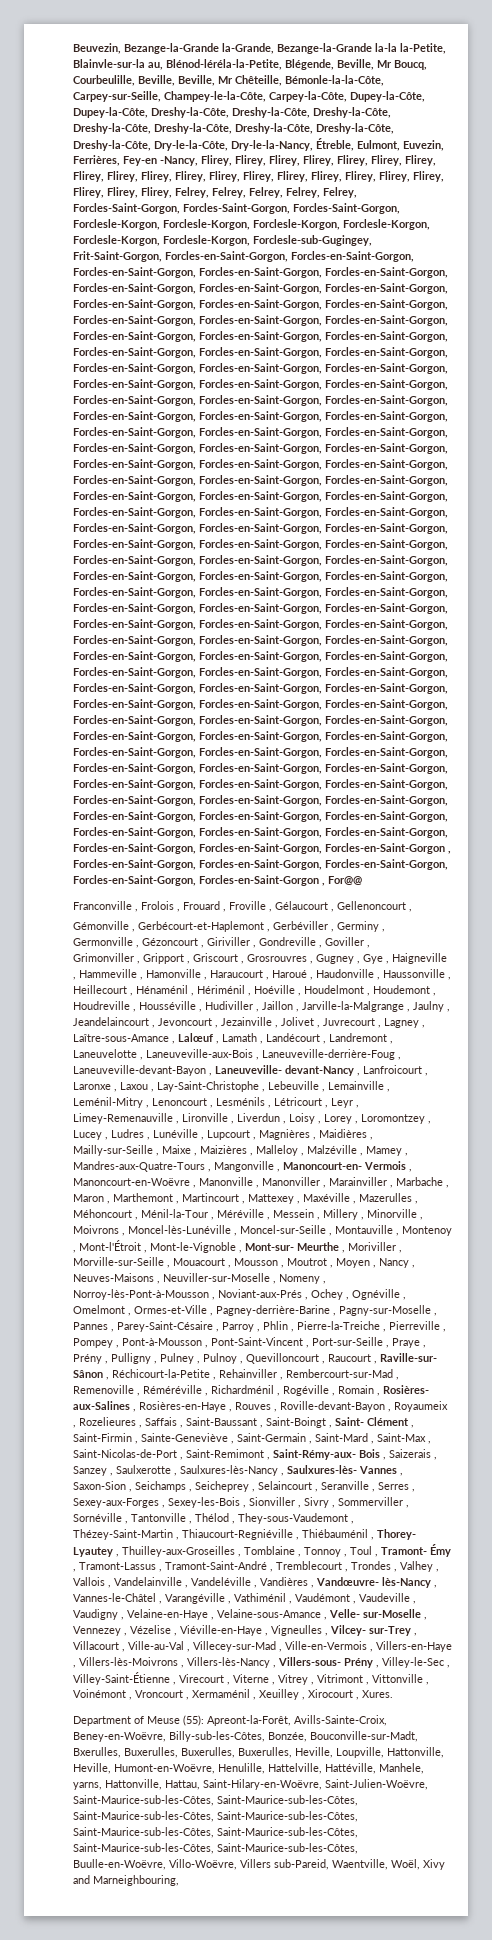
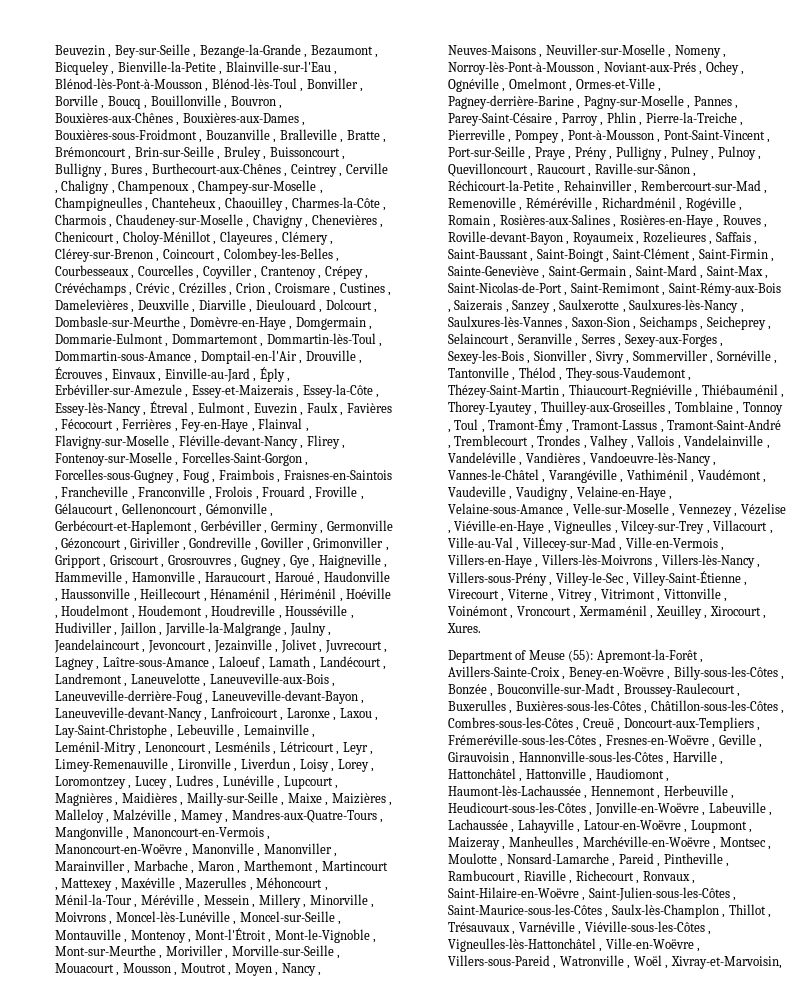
- Beuvezin, Bezange-la-Grande la-Grande, Bezange-la-Grande la-la la-Petite, Blainvle-sur-la au, Blénod-léréla-la-Petite, Blégende, Beville, Mr Boucq, Courbeulille, Beville, Beville, Mr Chêteille, Bémonle-la-la-Côte, Carpey-sur-Seille, Champey-le-la-Côte, Carpey-la-Côte, Dupey-la-Côte, Dupey-la-Côte, Dreshy-la-Côte, Dreshy-la-Côte, Dreshy-la-Côte, Dreshy-la-Côte, Dreshy-la-Côte, Dreshy-la-Côte, Dreshy-la-Côte, Dreshy-la-Côte, Dry-le-la-Côte, Dry-le-la-Nancy, Étreble, Eulmont, Euvezin, Ferrières, Fey-en -Nancy, Flirey, Flirey, Flirey, Flirey, Flirey, Flirey, Flirey, Flirey, Flirey, Flirey, Flirey, Flirey, Flirey, Flirey, Flirey, Flirey, Flirey, Flirey, Flirey, Flirey, Flirey, Felrey, Felrey, Felrey, Felrey, Felrey, Forcles-Saint-Gorgon, Forcles-Saint-Gorgon, Forcles-Saint-Gorgon, Forclesle-Korgon, Forclesle-Korgon, Forclesle-Korgon, Forclesle-Korgon, Forclesle-Korgon, Forclesle-Korgon, Forclesle-sub-Gugingey, Frit-Saint-Gorgon, Forcles-en-Saint-Gorgon, Forcles-en-Saint-Gorgon, Forcles-en-Saint-Gorgon, Forcles-en-Saint-Gorgon, Forcles-en-Saint-Gorgon, Forcles-en-Saint-Gorgon, Forcles-en-Saint-Gorgon, Forcles-en-Saint-Gorgon, Forcles-en-Saint-Gorgon, Forcles-en-Saint-Gorgon, Forcles-en-Saint-Gorgon, Forcles-en-Saint-Gorgon, Forcles-en-Saint-Gorgon, Forcles-en-Saint-Gorgon, Forcles-en-Saint-Gorgon, Forcles-en-Saint-Gorgon, Forcles-en-Saint-Gorgon, Forcles-en-Saint-Gorgon, Forcles-en-Saint-Gorgon, Forcles-en-Saint-Gorgon, Forcles-en-Saint-Gorgon, Forcles-en-Saint-Gorgon, Forcles-en-Saint-Gorgon, Forcles-en-Saint-Gorgon, Forcles-en-Saint-Gorgon, Forcles-en-Saint-Gorgon, Forcles-en-Saint-Gorgon, Forcles-en-Saint-Gorgon, Forcles-en-Saint-Gorgon, Forcles-en-Saint-Gorgon, Forcles-en-Saint-Gorgon, Forcles-en-Saint-Gorgon, Forcles-en-Saint-Gorgon, Forcles-en-Saint-Gorgon, Forcles-en-Saint-Gorgon, Forcles-en-Saint-Gorgon, Forcles-en-Saint-Gorgon, Forcles-en-Saint-Gorgon, Forcles-en-Saint-Gorgon, Forcles-en-Saint-Gorgon, Forcles-en-Saint-Gorgon, Forcles-en-Saint-Gorgon, Forcles-en-Saint-Gorgon, Forcles-en-Saint-Gorgon, Forcles-en-Saint-Gorgon, Forcles-en-Saint-Gorgon, Forcles-en-Saint-Gorgon, Forcles-en-Saint-Gorgon, Forcles-en-Saint-Gorgon, Forcles-en-Saint-Gorgon, Forcles-en-Saint-Gorgon, Forcles-en-Saint-Gorgon, Forcles-en-Saint-Gorgon, Forcles-en-Saint-Gorgon, Forcles-en-Saint-Gorgon, Forcles-en-Saint-Gorgon, Forcles-en-Saint-Gorgon, Forcles-en-Saint-Gorgon, Forcles-en-Saint-Gorgon, Forcles-en-Saint-Gorgon, Forcles-en-Saint-Gorgon, Forcles-en-Saint-Gorgon, Forcles-en-Saint-Gorgon, Forcles-en-Saint-Gorgon, Forcles-en-Saint-Gorgon, Forcles-en-Saint-Gorgon, Forcles-en-Saint-Gorgon, Forcles-en-Saint-Gorgon, Forcles-en-Saint-Gorgon, Forcles-en-Saint-Gorgon, Forcles-en-Saint-Gorgon, Forcles-en-Saint-Gorgon, Forcles-en-Saint-Gorgon, Forcles-en-Saint-Gorgon, Forcles-en-Saint-Gorgon, Forcles-en-Saint-Gorgon, Forcles-en-Saint-Gorgon, Forcles-en-Saint-Gorgon, Forcles-en-Saint-Gorgon, Forcles-en-Saint-Gorgon, Forcles-en-Saint-Gorgon, Forcles-en-Saint-Gorgon, Forcles-en-Saint-Gorgon, Forcles-en-Saint-Gorgon, Forcles-en-Saint-Gorgon, Forcles-en-Saint-Gorgon, Forcles-en-Saint-Gorgon, Forcles-en-Saint-Gorgon, Forcles-en-Saint-Gorgon, Forcles-en-Saint-Gorgon, Forcles-en-Saint-Gorgon, Forcles-en-Saint-Gorgon, Forcles-en-Saint-Gorgon, Forcles-en-Saint-Gorgon, Forcles-en-Saint-Gorgon, Forcles-en-Saint-Gorgon, Forcles-en-Saint-Gorgon, Forcles-en-Saint-Gorgon, Forcles-en-Saint-Gorgon, Forcles-en-Saint-Gorgon, Forcles-en-Saint-Gorgon, Forcles-en-Saint-Gorgon, Forcles-en-Saint-Gorgon, Forcles-en-Saint-Gorgon, Forcles-en-Saint-Gorgon, Forcles-en-Saint-Gorgon, Forcles-en-Saint-Gorgon, Forcles-en-Saint-Gorgon, Forcles-en-Saint-Gorgon, Forcles-en-Saint-Gorgon, Forcles-en-Saint-Gorgon, Forcles-en-Saint-Gorgon, Forcles-en-Saint-Gorgon , Forcles-en-Saint-Gorgon, Forcles-en-Saint-Gorgon, Forcles-en-Saint-Gorgon, Forcles-en-Saint-Gorgon, Forcles-en-Saint-Gorgon , For@@
- Franconville , Frolois , Frouard , Froville , Gélaucourt , Gellenoncourt ,
- Gémonville , Gerbécourt-et-Haplemont , Gerbéviller , Germiny ,
- Germonville , Gézoncourt , Giriviller , Gondreville , Goviller ,
- Grimonviller , Gripport , Griscourt , Grosrouvres , Gugney , Gye , Haigneville , Hammeville , Hamonville , Haraucourt , Haroué , Haudonville , Haussonville , Heillecourt , Hénaménil , Hériménil , Hoéville , Houdelmont , Houdemont , Houdreville , Housséville , Hudiviller , Jaillon , Jarville-la-Malgrange , Jaulny , Jeandelaincourt , Jevoncourt , Jezainville , Jolivet , Juvrecourt , Lagney , Laître-sous-Amance , Lalœuf , Lamath , Landécourt , Landremont , Laneuvelotte , Laneuveville-aux-Bois , Laneuveville-derrière-Foug , Laneuveville-devant-Bayon , Laneuveville- devant-Nancy , Lanfroicourt , Laronxe , Laxou , Lay-Saint-Christophe , Lebeuville , Lemainville , Leménil-Mitry , Lenoncourt , Lesménils , Létricourt , Leyr , Limey-Remenauville , Lironville , Liverdun , Loisy , Lorey , Loromontzey , Lucey , Ludres , Lunéville , Lupcourt , Magnières , Maidières , Mailly-sur-Seille , Maixe , Maizières , Malleloy , Malzéville , Mamey , Mandres-aux-Quatre-Tours , Mangonville , Manoncourt-en- Vermois , Manoncourt-en-Woëvre , Manonville , Manonviller , Marainviller , Marbache , Maron , Marthemont , Martincourt , Mattexey , Maxéville , Mazerulles , Méhoncourt , Ménil-la-Tour , Méréville , Messein , Millery , Minorville , Moivrons , Moncel-lès-Lunéville , Moncel-sur-Seille , Montauville , Montenoy , Mont-l'Étroit , Mont-le-Vignoble , Mont-sur- Meurthe , Moriviller , Morville-sur-Seille , Mouacourt , Mousson , Moutrot , Moyen , Nancy , Neuves-Maisons , Neuviller-sur-Moselle , Nomeny , Norroy-lès-Pont-à-Mousson , Noviant-aux-Prés , Ochey , Ognéville , Omelmont , Ormes-et-Ville , Pagney-derrière-Barine , Pagny-sur-Moselle , Pannes , Parey-Saint-Césaire , Parroy , Phlin , Pierre-la-Treiche , Pierreville , Pompey , Pont-à-Mousson , Pont-Saint-Vincent , Port-sur-Seille , Praye , Prény , Pulligny , Pulney , Pulnoy , Quevilloncourt , Raucourt , Raville-sur- Sânon , Réchicourt-la-Petite , Rehainviller , Rembercourt-sur-Mad , Remenoville , Réméréville , Richardménil , Rogéville , Romain , Rosières- aux-Salines , Rosières-en-Haye , Rouves , Roville-devant-Bayon , Royaumeix , Rozelieures , Saffais , Saint-Baussant , Saint-Boingt , Saint- Clément , Saint-Firmin , Sainte-Geneviève , Saint-Germain , Saint-Mard , Saint-Max , Saint-Nicolas-de-Port , Saint-Remimont , Saint-Rémy-aux- Bois , Saizerais , Sanzey , Saulxerotte , Saulxures-lès-Nancy , Saulxures-lès- Vannes , Saxon-Sion , Seichamps , Seicheprey , Selaincourt , Seranville , Serres , Sexey-aux-Forges , Sexey-les-Bois , Sionviller , Sivry , Sommerviller , Sornéville , Tantonville , Thélod , They-sous-Vaudemont , Thézey-Saint-Martin , Thiaucourt-Regniéville , Thiébauménil , Thorey- Lyautey , Thuilley-aux-Groseilles , Tomblaine , Tonnoy , Toul , Tramont- Émy , Tramont-Lassus , Tramont-Saint-André , Tremblecourt , Trondes , Valhey , Vallois , Vandelainville , Vandeléville , Vandières , Vandœuvre- lès-Nancy , Vannes-le-Châtel , Varangéville , Vathiménil , Vaudémont , Vaudeville , Vaudigny , Velaine-en-Haye , Velaine-sous-Amance , Velle- sur-Moselle , Vennezey , Vézelise , Viéville-en-Haye , Vigneulles , Vilcey- sur-Trey , Villacourt , Ville-au-Val , Villecey-sur-Mad , Ville-en-Vermois , Villers-en-Haye , Villers-lès-Moivrons , Villers-lès-Nancy , Villers-sous- Prény , Villey-le-Sec , Villey-Saint-Étienne , Virecourt , Viterne , Vitrey , Vitrimont , Vittonville , Voinémont , Vroncourt , Xermaménil , Xeuilley , Xirocourt , Xures.
+ Beuvezin , Bey-sur-Seille , Bezange-la-Grande , Bezaumont , Bicqueley , Bienville-la-Petite , Blainville-sur-l'Eau , Blénod-lès-Pont-à-Mousson , Blénod-lès-Toul , Bonviller , Borville , Boucq , Bouillonville , Bouvron , Bouxières-aux-Chênes , Bouxières-aux-Dames , Bouxières-sous-Froidmont , Bouzanville , Bralleville , Bratte , Brémoncourt , Brin-sur-Seille , Bruley , Buissoncourt , Bulligny , Bures , Burthecourt-aux-Chênes , Ceintrey , Cerville , Chaligny , Champenoux , Champey-sur-Moselle , Champigneulles , Chanteheux , Chaouilley , Charmes-la-Côte , Charmois , Chaudeney-sur-Moselle , Chavigny , Chenevières , Chenicourt , Choloy-Ménillot , Clayeures , Clémery , Clérey-sur-Brenon , Coincourt , Colombey-les-Belles , Courbesseaux , Courcelles , Coyviller , Crantenoy , Crépey , Crévéchamps , Crévic , Crézilles , Crion , Croismare , Custines , Damelevières , Deuxville , Diarville , Dieulouard , Dolcourt , Dombasle-sur-Meurthe , Domèvre-en-Haye , Domgermain , Dommarie-Eulmont , Dommartemont , Dommartin-lès-Toul , Dommartin-sous-Amance , Domptail-en-l'Air , Drouville , Écrouves , Einvaux , Einville-au-Jard , Éply , Erbéviller-sur-Amezule , Essey-et-Maizerais , Essey-la-Côte , Essey-lès-Nancy , Étreval , Eulmont , Euvezin , Faulx , Favières , Fécocourt , Ferrières , Fey-en-Haye , Flainval , Flavigny-sur-Moselle , Fléville-devant-Nancy , Flirey , Fontenoy-sur-Moselle , Forcelles-Saint-Gorgon , Forcelles-sous-Gugney , Foug , Fraimbois , Fraisnes-en-Saintois , Francheville , Franconville , Frolois , Frouard , Froville , Gélaucourt , Gellenoncourt , Gémonville , Gerbécourt-et-Haplemont , Gerbéviller , Germiny , Germonville , Gézoncourt , Giriviller , Gondreville , Goviller , Grimonviller , Gripport , Griscourt , Grosrouvres , Gugney , Gye , Haigneville , Hammeville , Hamonville , Haraucourt , Haroué , Haudonville , Haussonville , Heillecourt , Hénaménil , Hériménil , Hoéville , Houdelmont , Houdemont , Houdreville , Housséville , Hudiviller , Jaillon , Jarville-la-Malgrange , Jaulny , Jeandelaincourt , Jevoncourt , Jezainville , Jolivet , Juvrecourt , Lagney , Laître-sous-Amance , Laloeuf , Lamath , Landécourt , Landremont , Laneuvelotte , Laneuveville-aux-Bois , Laneuveville-derrière-Foug , Laneuveville-devant-Bayon , Laneuveville-devant-Nancy , Lanfroicourt , Laronxe , Laxou , Lay-Saint-Christophe , Lebeuville , Lemainville , Leménil-Mitry , Lenoncourt , Lesménils , Létricourt , Leyr , Limey-Remenauville , Lironville , Liverdun , Loisy , Lorey , Loromontzey , Lucey , Ludres , Lunéville , Lupcourt , Magnières , Maidières , Mailly-sur-Seille , Maixe , Maizières , Malleloy , Malzéville , Mamey , Mandres-aux-Quatre-Tours , Mangonville , Manoncourt-en-Vermois , Manoncourt-en-Woëvre , Manonville , Manonviller , Marainviller , Marbache , Maron , Marthemont , Martincourt , Mattexey , Maxéville , Mazerulles , Méhoncourt , Ménil-la-Tour , Méréville , Messein , Millery , Minorville , Moivrons , Moncel-lès-Lunéville , Moncel-sur-Seille , Montauville , Montenoy , Mont-l'Étroit , Mont-le-Vignoble , Mont-sur-Meurthe , Moriviller , Morville-sur-Seille , Mouacourt , Mousson , Moutrot , Moyen , Nancy , Neuves-Maisons , Neuviller-sur-Moselle , Nomeny , Norroy-lès-Pont-à-Mousson , Noviant-aux-Prés , Ochey , Ognéville , Omelmont , Ormes-et-Ville , Pagney-derrière-Barine , Pagny-sur-Moselle , Pannes , Parey-Saint-Césaire , Parroy , Phlin , Pierre-la-Treiche , Pierreville , Pompey , Pont-à-Mousson , Pont-Saint-Vincent , Port-sur-Seille , Praye , Prény , Pulligny , Pulney , Pulnoy , Quevilloncourt , Raucourt , Raville-sur-Sânon , Réchicourt-la-Petite , Rehainviller , Rembercourt-sur-Mad , Remenoville , Réméréville , Richardménil , Rogéville , Romain , Rosières-aux-Salines , Rosières-en-Haye , Rouves , Roville-devant-Bayon , Royaumeix , Rozelieures , Saffais , Saint-Baussant , Saint-Boingt , Saint-Clément , Saint-Firmin , Sainte-Geneviève , Saint-Germain , Saint-Mard , Saint-Max , Saint-Nicolas-de-Port , Saint-Remimont , Saint-Rémy-aux-Bois , Saizerais , Sanzey , Saulxerotte , Saulxures-lès-Nancy , Saulxures-lès-Vannes , Saxon-Sion , Seichamps , Seicheprey , Selaincourt , Seranville , Serres , Sexey-aux-Forges , Sexey-les-Bois , Sionviller , Sivry , Sommerviller , Sornéville , Tantonville , Thélod , They-sous-Vaudemont , Thézey-Saint-Martin , Thiaucourt-Regniéville , Thiébauménil , Thorey-Lyautey , Thuilley-aux-Groseilles , Tomblaine , Tonnoy , Toul , Tramont-Émy , Tramont-Lassus , Tramont-Saint-André , Tremblecourt , Trondes , Valhey , Vallois , Vandelainville , Vandeléville , Vandières , Vandoeuvre-lès-Nancy , Vannes-le-Châtel , Varangéville , Vathiménil , Vaudémont , Vaudeville , Vaudigny , Velaine-en-Haye , Velaine-sous-Amance , Velle-sur-Moselle , Vennezey , Vézelise , Viéville-en-Haye , Vigneulles , Vilcey-sur-Trey , Villacourt , Ville-au-Val , Villecey-sur-Mad , Ville-en-Vermois , Villers-en-Haye , Villers-lès-Moivrons , Villers-lès-Nancy , Villers-sous-Prény , Villey-le-Sec , Villey-Saint-Étienne , Virecourt , Viterne , Vitrey , Vitrimont , Vittonville , Voinémont , Vroncourt , Xermaménil , Xeuilley , Xirocourt , Xures.
- Department of Meuse (55): Apreont-la-Forêt, Avills-Sainte-Croix, Beney-en-Woëvre, Billy-sub-les-Côtes, Bonzée, Bouconville-sur-Madt, Bxerulles, Buxerulles, Buxerulles, Buxerulles, Heville, Loupville, Hattonville, Heville, Humont-en-Woëvre, Henulille, Hattelville, Hattéville, Manhele, yarns, Hattonville, Hattau, Saint-Hilary-en-Woëvre, Saint-Julien-Woëvre, Saint-Maurice-sub-les-Côtes, Saint-Maurice-sub-les-Côtes, Saint-Maurice-sub-les-Côtes, Saint-Maurice-sub-les-Côtes, Saint-Maurice-sub-les-Côtes, Saint-Maurice-sub-les-Côtes, Saint-Maurice-sub-les-Côtes, Saint-Maurice-sub-les-Côtes, Buulle-en-Woëvre, Villo-Woëvre, Villers sub-Pareid, Waentville, Woël, Xivy and Marneighbouring,
+ Department of Meuse (55): Apremont-la-Forêt , Avillers-Sainte-Croix , Beney-en-Woëvre , Billy-sous-les-Côtes , Bonzée , Bouconville-sur-Madt , Broussey-Raulecourt , Buxerulles , Buxières-sous-les-Côtes , Châtillon-sous-les-Côtes , Combres-sous-les-Côtes , Creuë , Doncourt-aux-Templiers , Frémeréville-sous-les-Côtes , Fresnes-en-Woëvre , Geville , Girauvoisin , Hannonville-sous-les-Côtes , Harville , Hattonchâtel , Hattonville , Haudiomont , Haumont-lès-Lachaussée , Hennemont , Herbeuville , Heudicourt-sous-les-Côtes , Jonville-en-Woëvre , Labeuville , Lachaussée , Lahayville , Latour-en-Woëvre , Loupmont , Maizeray , Manheulles , Marchéville-en-Woëvre , Montsec , Moulotte , Nonsard-Lamarche , Pareid , Pintheville , Rambucourt , Riaville , Richecourt , Ronvaux , Saint-Hilaire-en-Woëvre , Saint-Julien-sous-les-Côtes , Saint-Maurice-sous-les-Côtes , Saulx-lès-Champlon , Thillot , Trésauvaux , Varnéville , Viéville-sous-les-Côtes , Vigneulles-lès-Hattonchâtel , Ville-en-Woëvre , Villers-sous-Pareid , Watronville , Woël , Xivray-et-Marvoisin,

